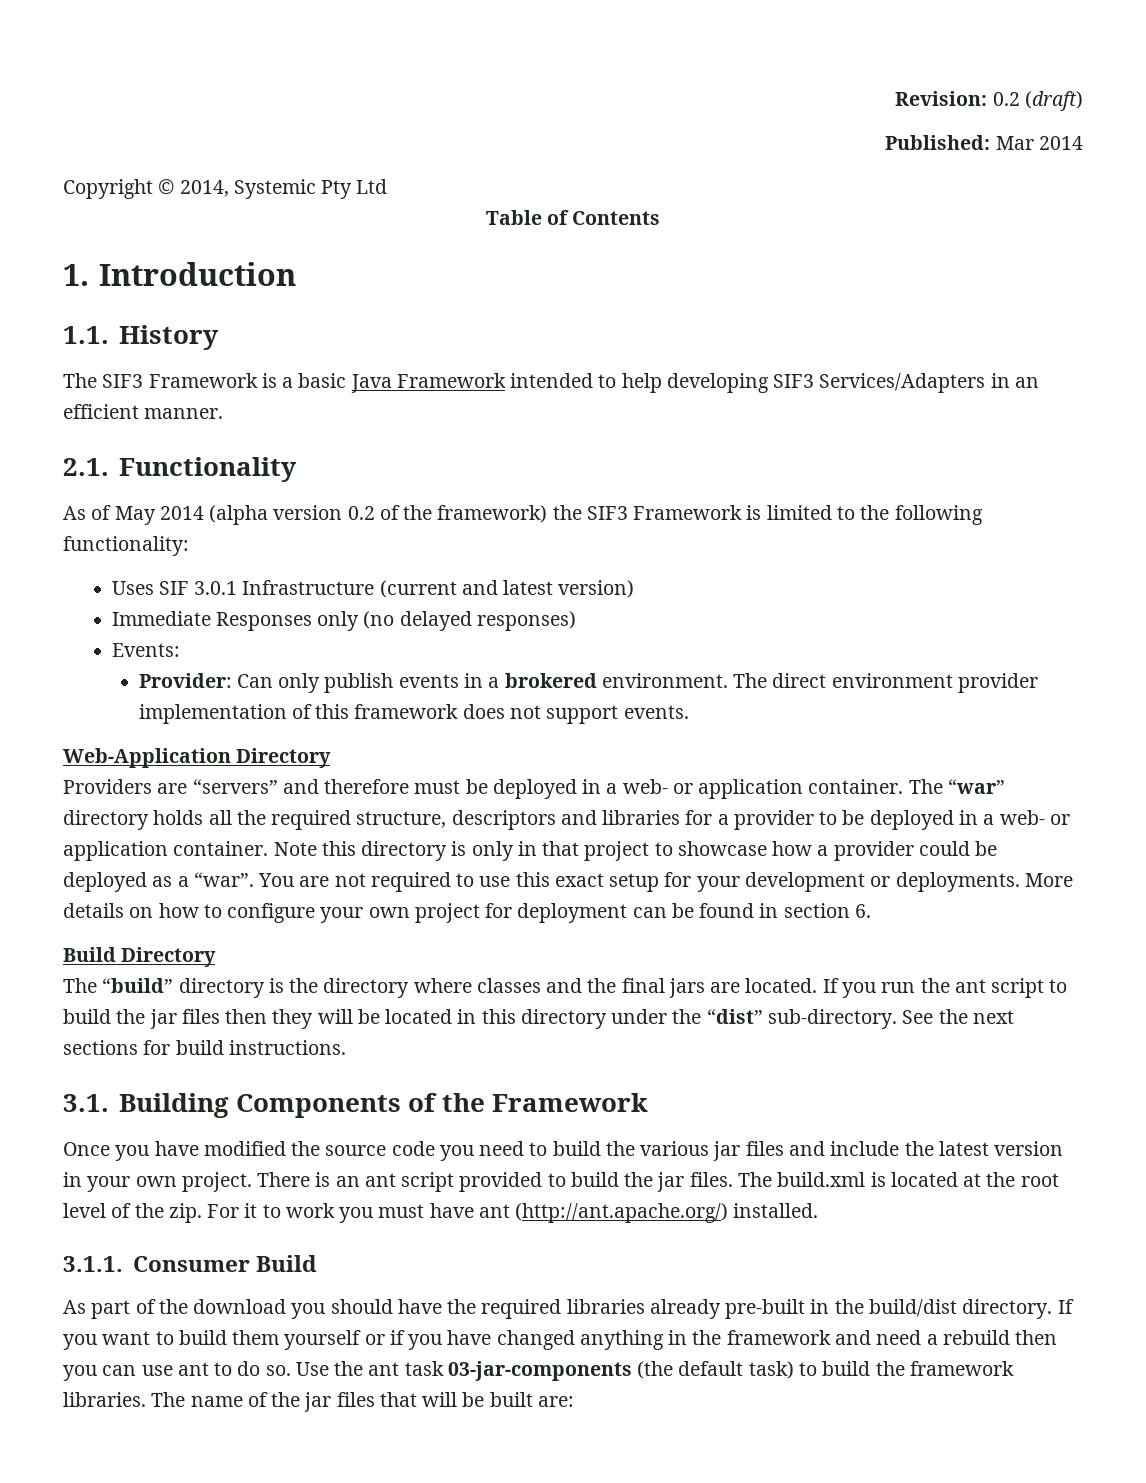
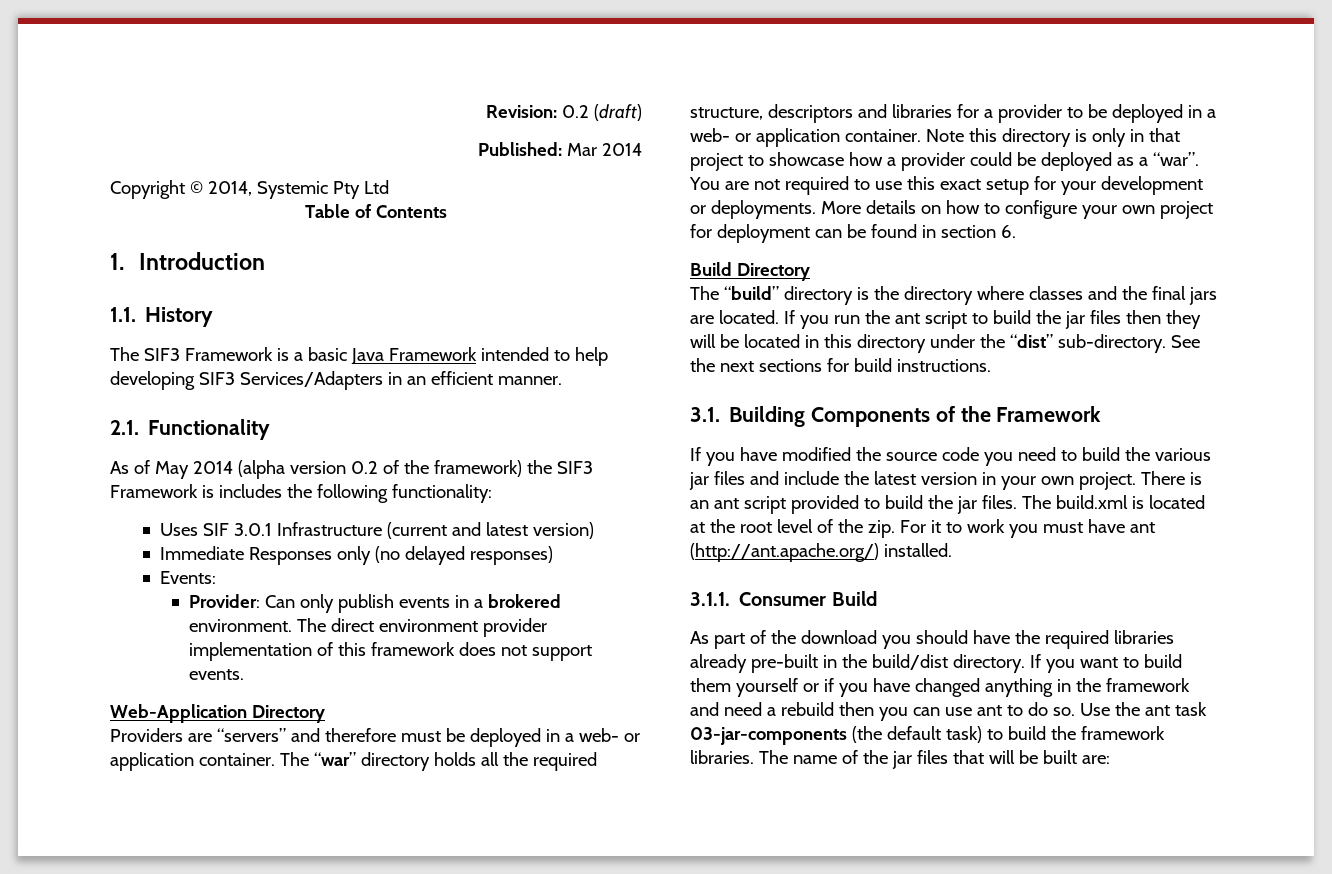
- As of May 2014 (alpha version 0.2 of the framework) the SIF3 Framework is limited to the following functionality:
+ As of May 2014 (alpha version 0.2 of the framework) the SIF3 Framework is includes the following functionality:
- Once you have modified the source code you need to build the various jar files and include the latest version in your own project.
+ If you have modified the source code you need to build the various jar files and include the latest version in your own project.

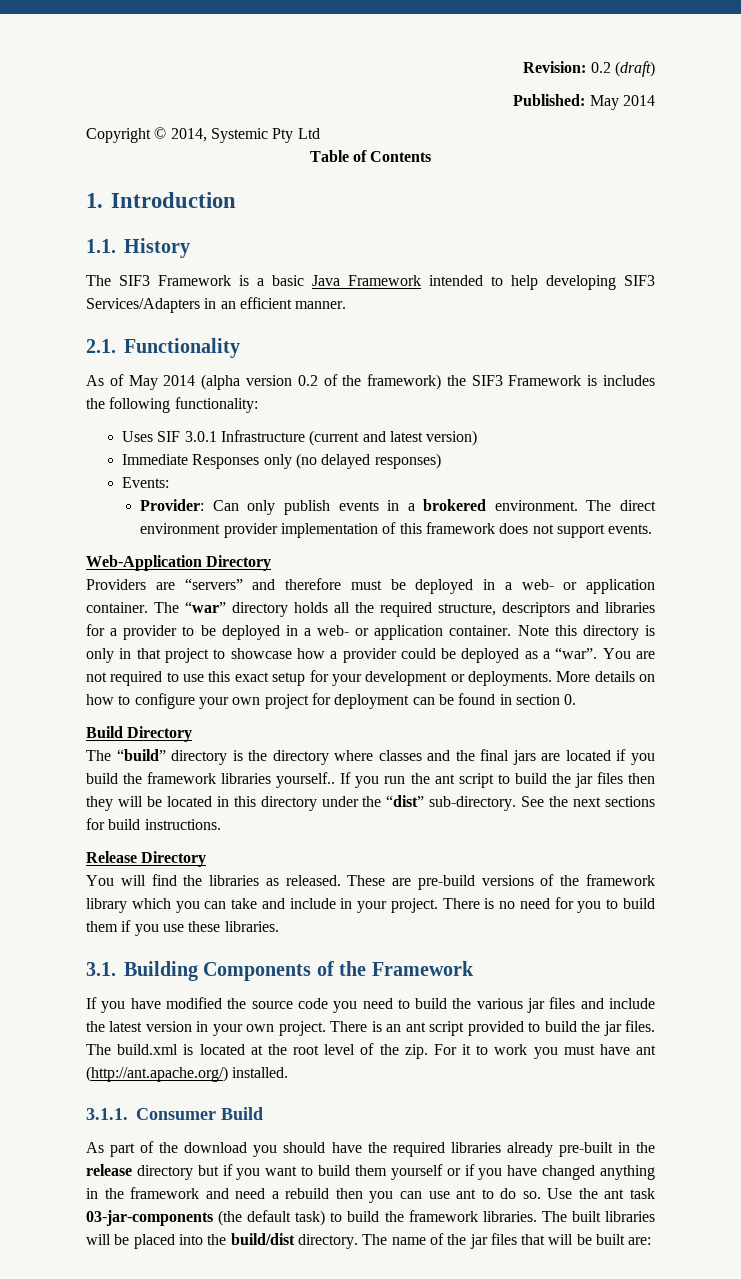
- Published: Mar 2014
+ Published: May 2014
- More details on how to configure your own project for deployment can be found in section 6.
+ More details on how to configure your own project for deployment can be found in section 0.
- The “build” directory is the directory where classes and the final jars are located.
+ The “build” directory is the directory where classes and the final jars are located if you build the framework libraries yourself..
+ Release Directory
+ You will find the libraries as released. These are pre-build versions of the framework library which you can take and include in your project. There is no need for you to build them if you use these libraries.
- As part of the download you should have the required libraries already pre-built in the build/dist directory. If you want to build them yourself or if you have changed anything in the framework and need a rebuild then you can use ant to do so.
+ As part of the download you should have the required libraries already pre-built in the release directory but if you want to build them yourself or if you have changed anything in the framework and need a rebuild then you can use ant to do so.
- The name of the jar files that will be built are:
+ The built libraries will be placed into the build/dist directory. The name of the jar files that will be built are:

